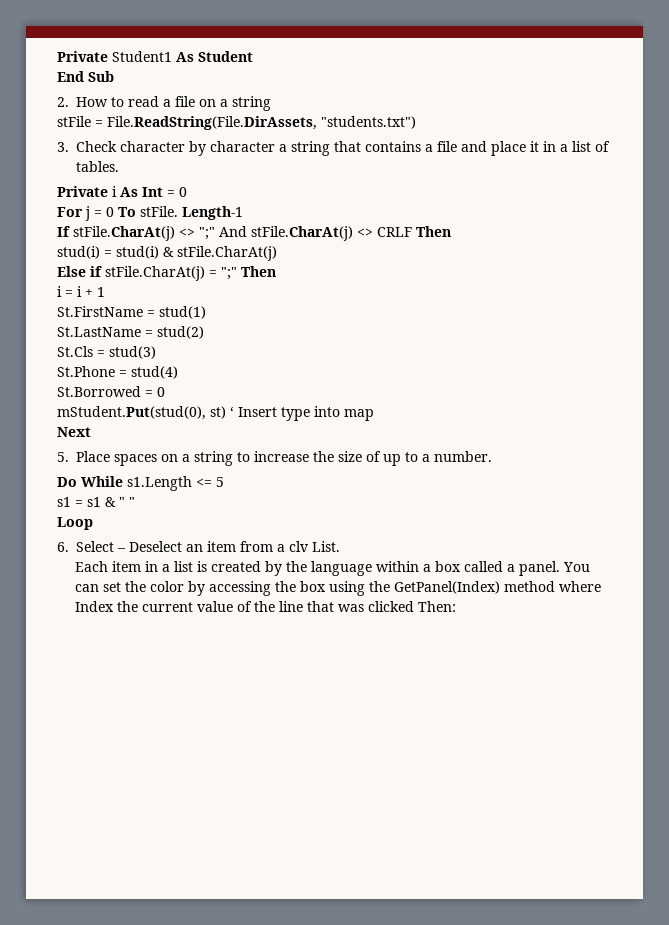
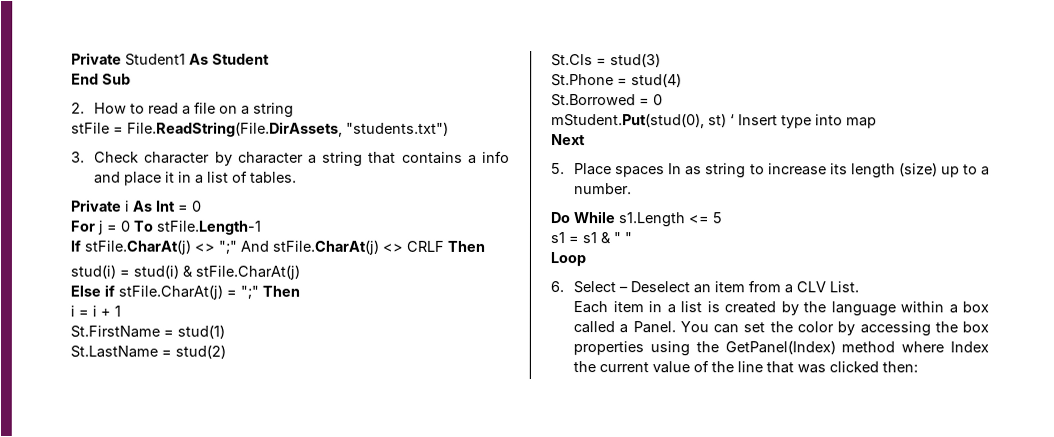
- 3. Check character by character a string that contains a file and place it in a list of tables.
+ 3. Check character by character a string that contains a info and place it in a list of tables.
- For j = 0 To stFile. Length-1
+ For j = 0 To stFile.Length-1
- 5. Place spaces on a string to increase the size of up to a number.
+ 5. Place spaces In as string to increase its length (size) up to a number.
- 6. Select – Deselect an item from a clv List.
+ 6. Select – Deselect an item from a CLV List.
- Each item in a list is created by the language within a box called a panel.
+ Each item in a list is created by the language within a box called a Panel.
- You can set the color by accessing the box using the GetPanel(Index) method where Index the current value of the line that was clicked Then:
+ You can set the color by accessing the box properties using the GetPanel(Index) method where Index the current value of the line that was clicked then:

